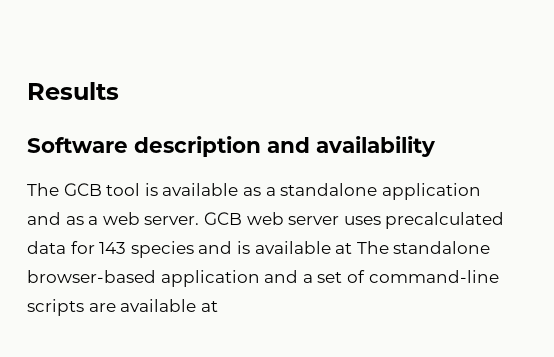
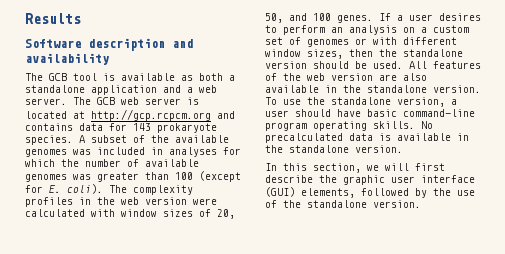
- The GCB tool is available as a standalone application and as a web server.
+ The GCB tool is available as both a standalone application and a web server.
- GCB web server uses precalculated data for 143 species and is available at The standalone browser-based application and a set of command-line scripts are available at
+ The GCB web server is located at http://gcp.rcpcm.org and contains data for 143 prokaryote species. A subset of the available genomes was included in analyses for which the number of available genomes was greater than 100 (except for E. coli). The complexity profiles in the web version were calculated with window sizes of 20, 50, and 100 genes. If a user desires to perform an analysis on a custom set of genomes or with different window sizes, then the standalone version should be used. All features of the web version are also available in the standalone version. To use the standalone version, a user should have basic command-line program operating skills. No precalculated data is available in the standalone version.
+ In this section, we will first describe the graphic user interface (GUI) elements, followed by the use of the standalone version.

